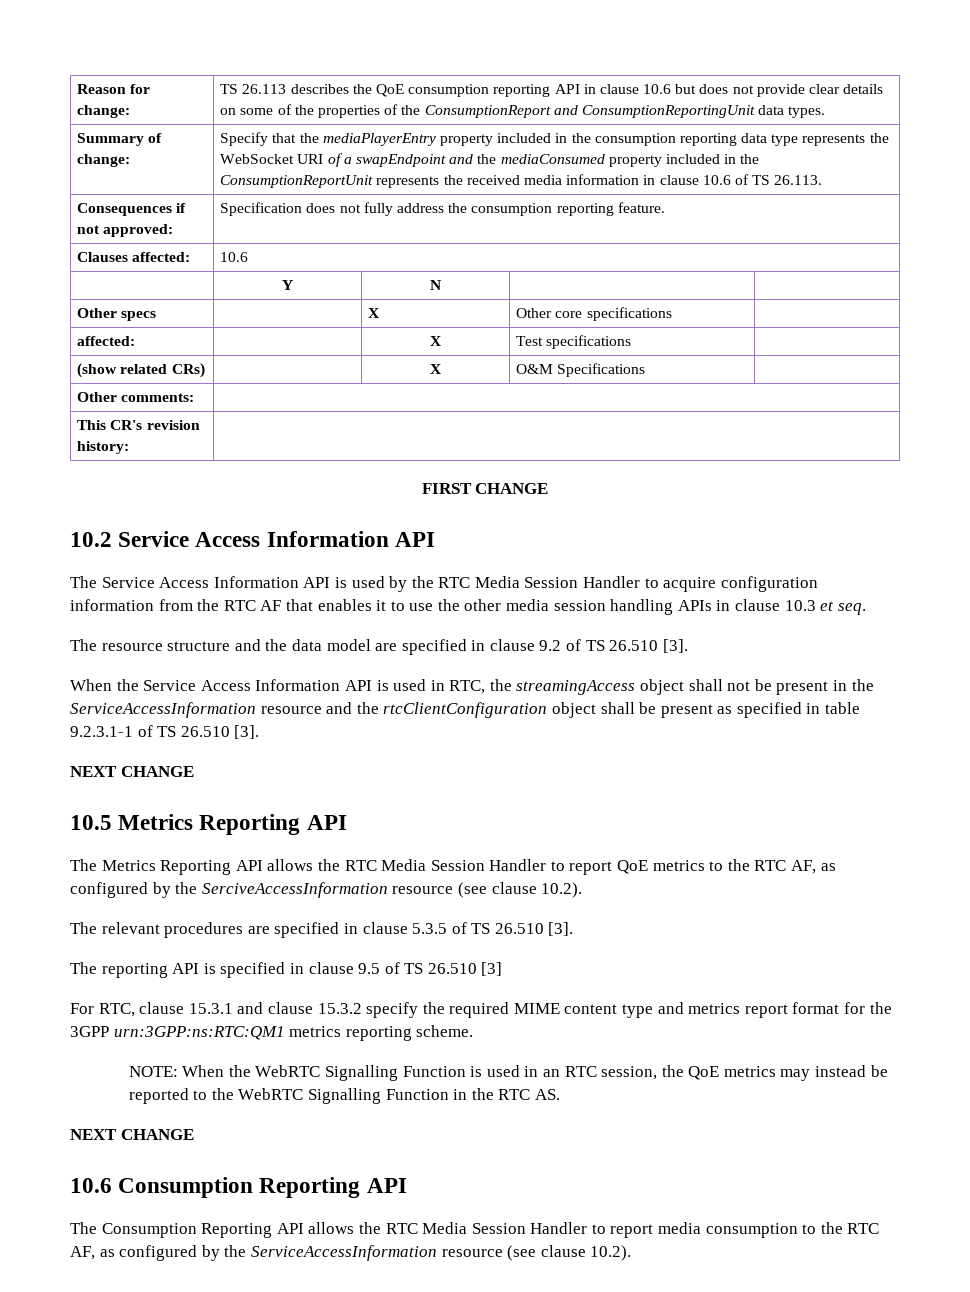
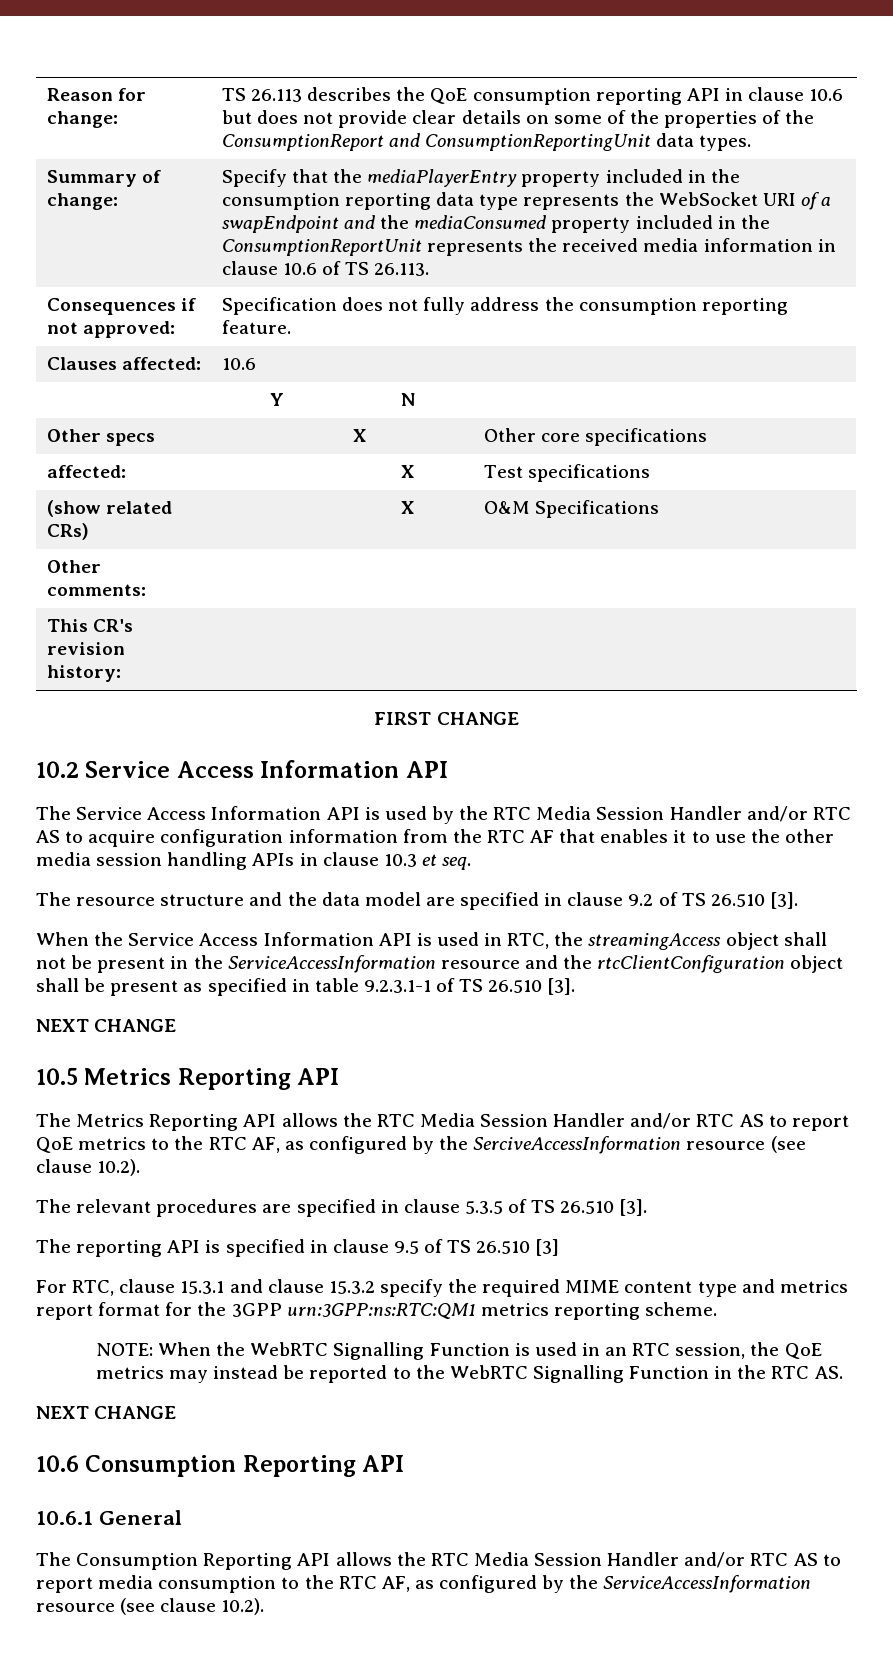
- The Service Access Information API is used by the RTC Media Session Handler to acquire configuration information from the RTC AF that enables it to use the other media session handling APIs in clause 10.3 et seq.
+ The Service Access Information API is used by the RTC Media Session Handler and/or RTC AS to acquire configuration information from the RTC AF that enables it to use the other media session handling APIs in clause 10.3 et seq.
- The Metrics Reporting API allows the RTC Media Session Handler to report QoE metrics to the RTC AF, as configured by the SerciveAccessInformation resource (see clause 10.2).
+ The Metrics Reporting API allows the RTC Media Session Handler and/or RTC AS to report QoE metrics to the RTC AF, as configured by the SerciveAccessInformation resource (see clause 10.2).
+ 10.6.1 General
- The Consumption Reporting API allows the RTC Media Session Handler to report media consumption to the RTC AF, as configured by the ServiceAccessInformation resource (see clause 10.2).
+ The Consumption Reporting API allows the RTC Media Session Handler and/or RTC AS to report media consumption to the RTC AF, as configured by the ServiceAccessInformation resource (see clause 10.2).

